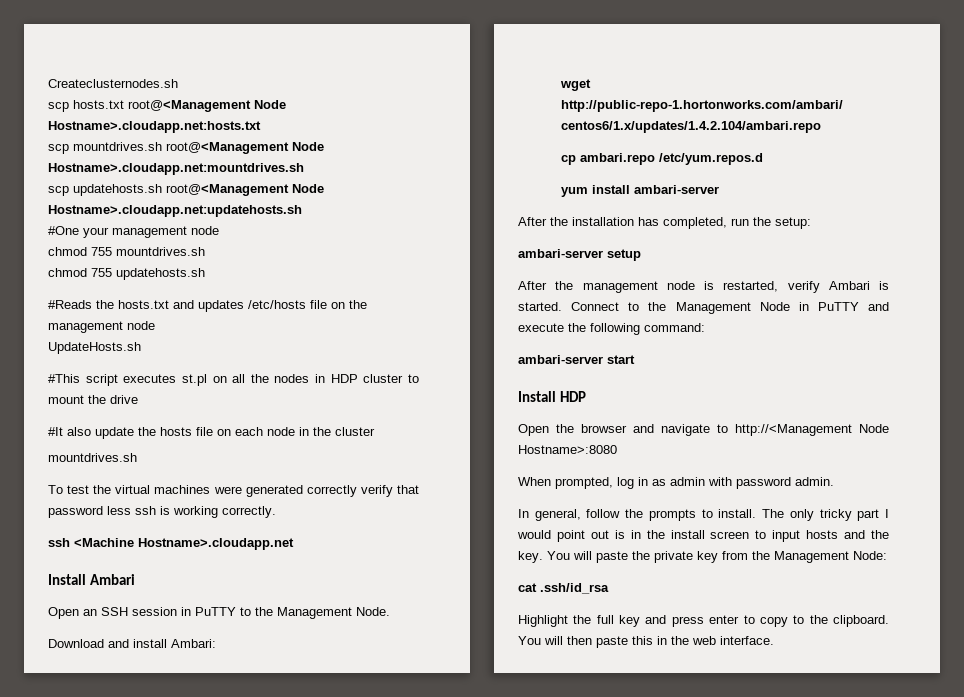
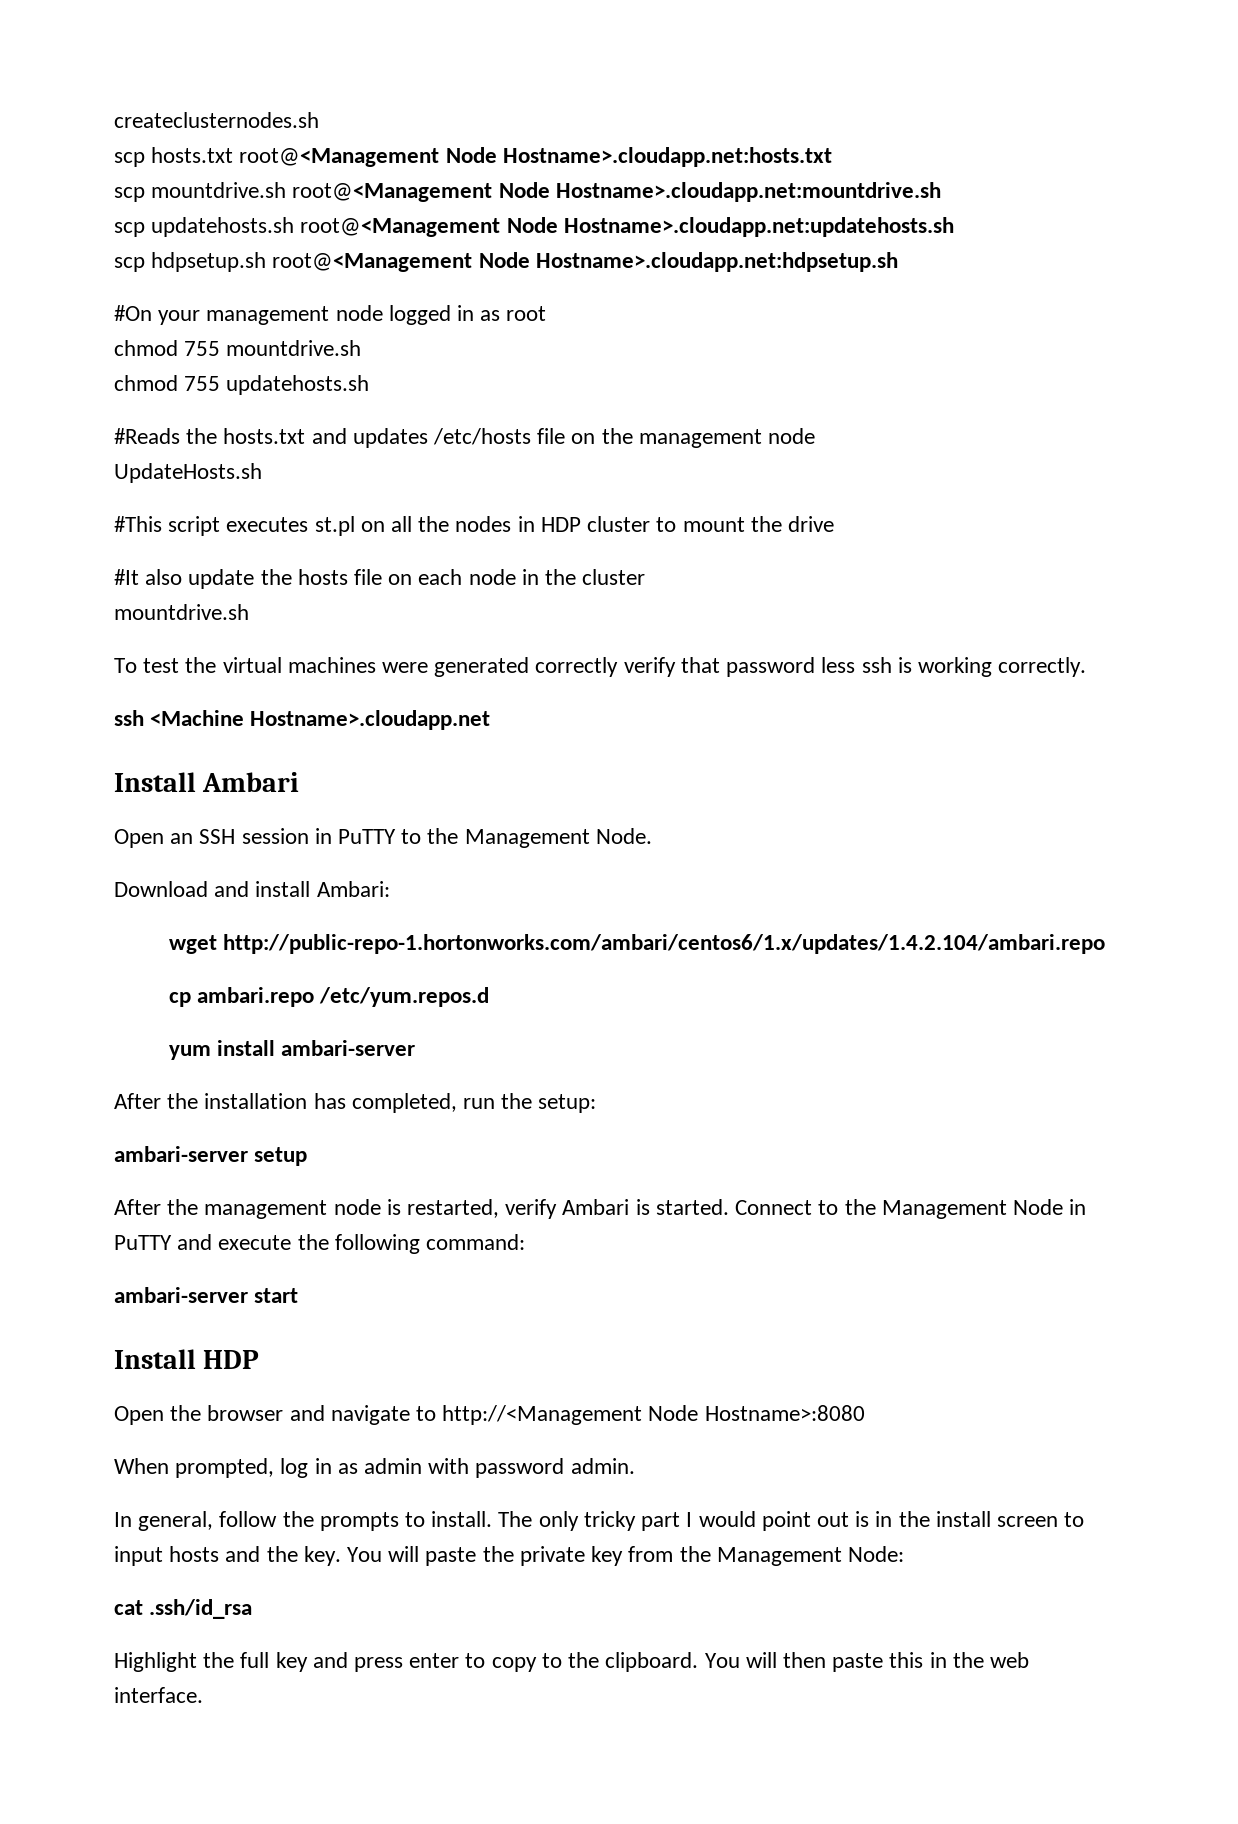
- Createclusternodes.sh
+ createclusternodes.sh
- scp mountdrives.sh root@<Management Node Hostname>.cloudapp.net:mountdrives.sh
+ scp mountdrive.sh root@<Management Node Hostname>.cloudapp.net:mountdrive.sh
- #One your management node
- chmod 755 mountdrives.sh
+ scp hdpsetup.sh root@<Management Node Hostname>.cloudapp.net:hdpsetup.sh
+ #On your management node logged in as root
+ chmod 755 mountdrive.sh
  #It also update the hosts file on each node in the cluster
- mountdrives.sh
+ mountdrive.sh

